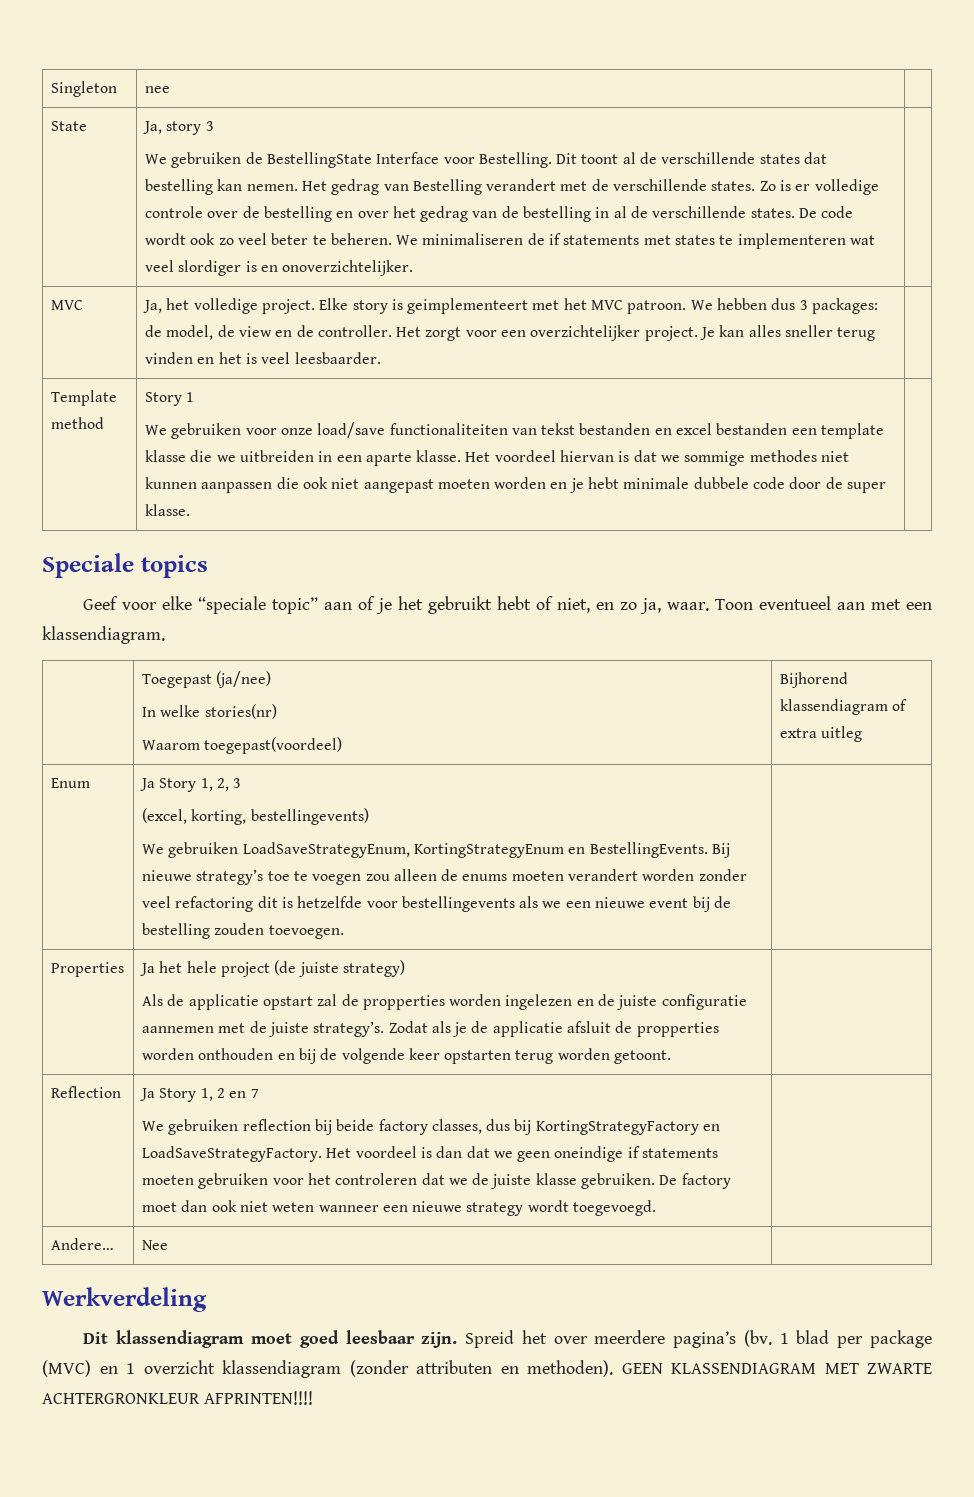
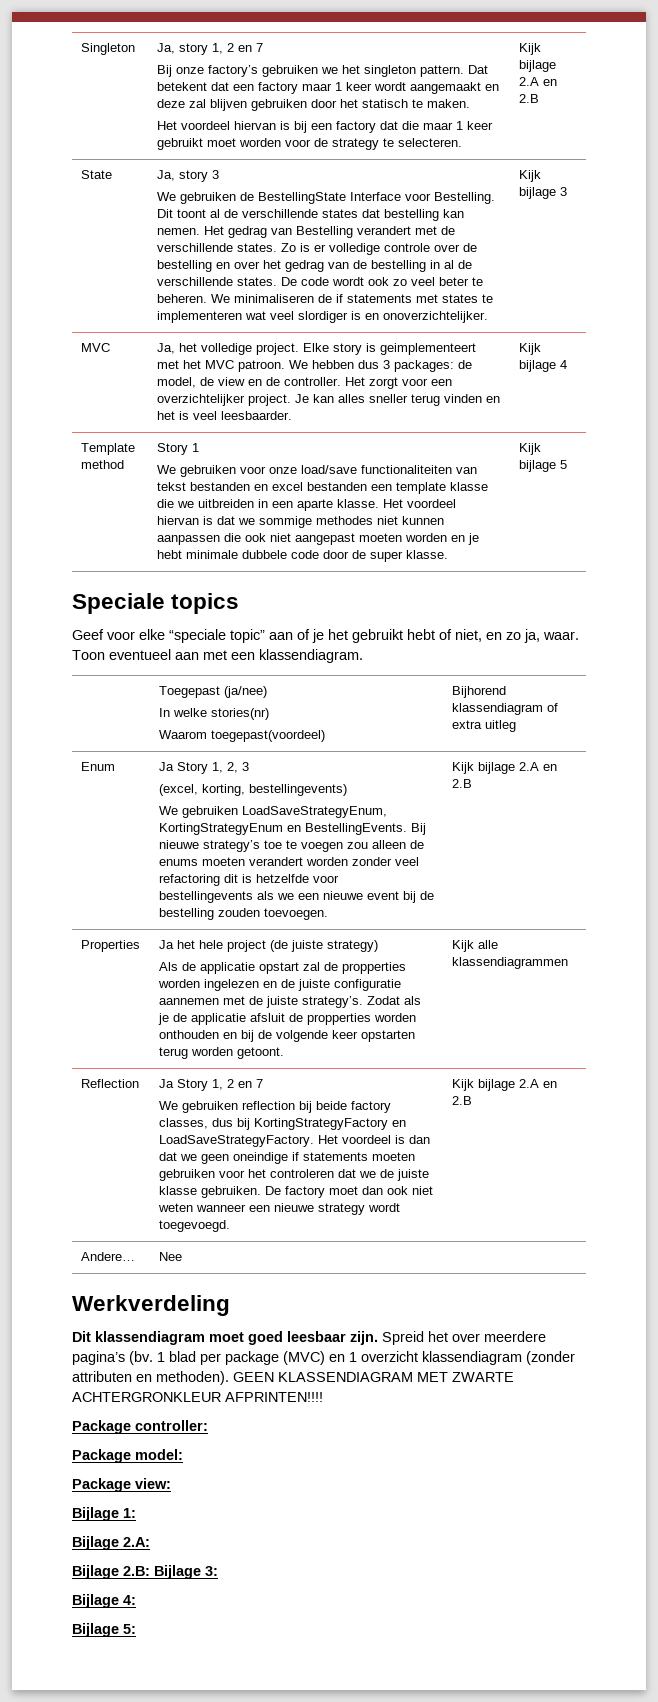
- nee
+ Ja, story 1, 2 en 7
+ Bij onze factory’s gebruiken we het singleton pattern. Dat betekent dat een factory maar 1 keer wordt aangemaakt en deze zal blijven gebruiken door het statisch te maken.
+ Het voordeel hiervan is bij een factory dat die maar 1 keer gebruikt moet worden voor de strategy te selecteren. | Kijk bijlage 2.A en 2.B
+ Kijk bijlage 3
+ Kijk bijlage 4
+ Kijk bijlage 5
- Bij nieuwe strategy’s toe te voegen zou alleen de enums moeten verandert worden zonder veel refactoring dit is hetzelfde voor bestellingevents als we een nieuwe event bij de bestelling zouden toevoegen.
+ Bij nieuwe strategy’s toe te voegen zou alleen de enums moeten verandert worden zonder veel refactoring dit is hetzelfde voor bestellingevents als we een nieuwe event bij de bestelling zouden toevoegen. | Kijk bijlage 2.A en 2.B
+ Kijk alle klassendiagrammen
- De factory moet dan ook niet weten wanneer een nieuwe strategy wordt toegevoegd.
+ De factory moet dan ook niet weten wanneer een nieuwe strategy wordt toegevoegd. | Kijk bijlage 2.A en 2.B
+ Package controller:
+ Package model:
+ Package view:
+ Bijlage 1:
+ Bijlage 2.A:
+ Bijlage 2.B: Bijlage 3:
+ Bijlage 4:
+ Bijlage 5:

